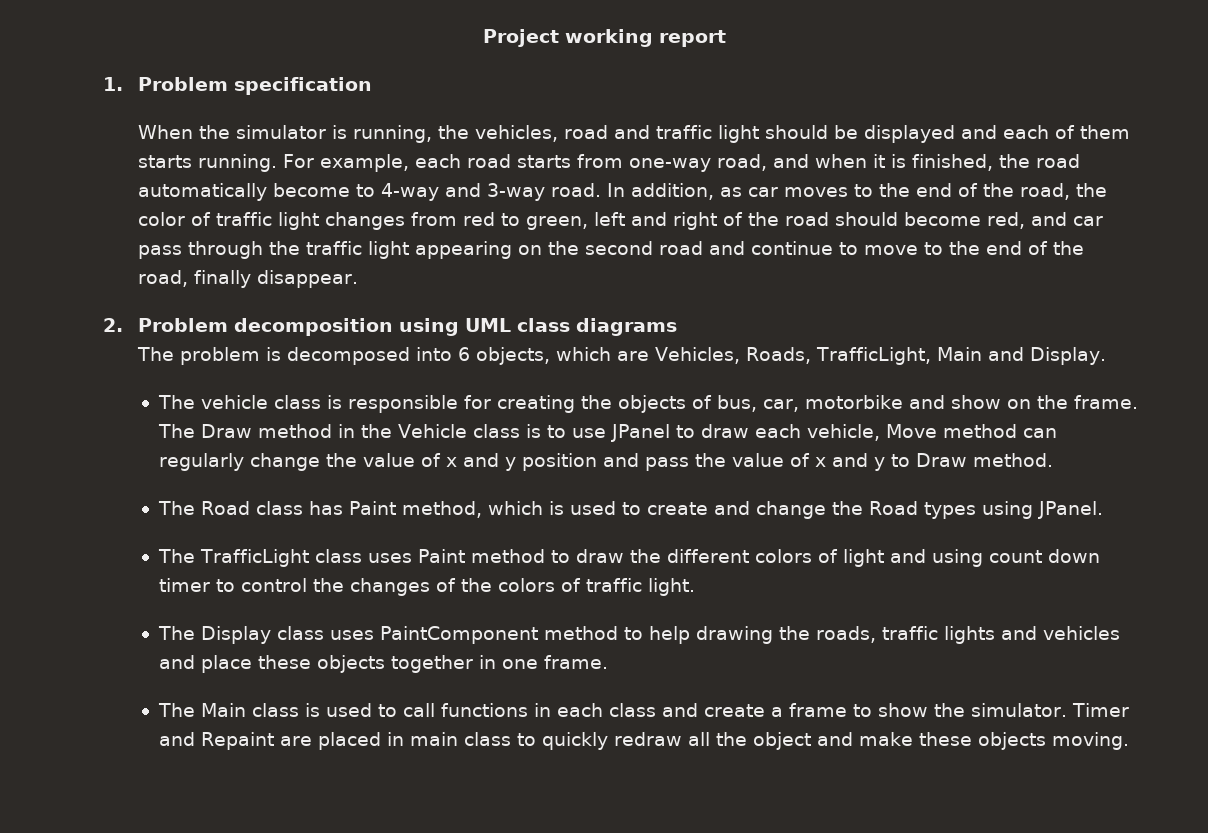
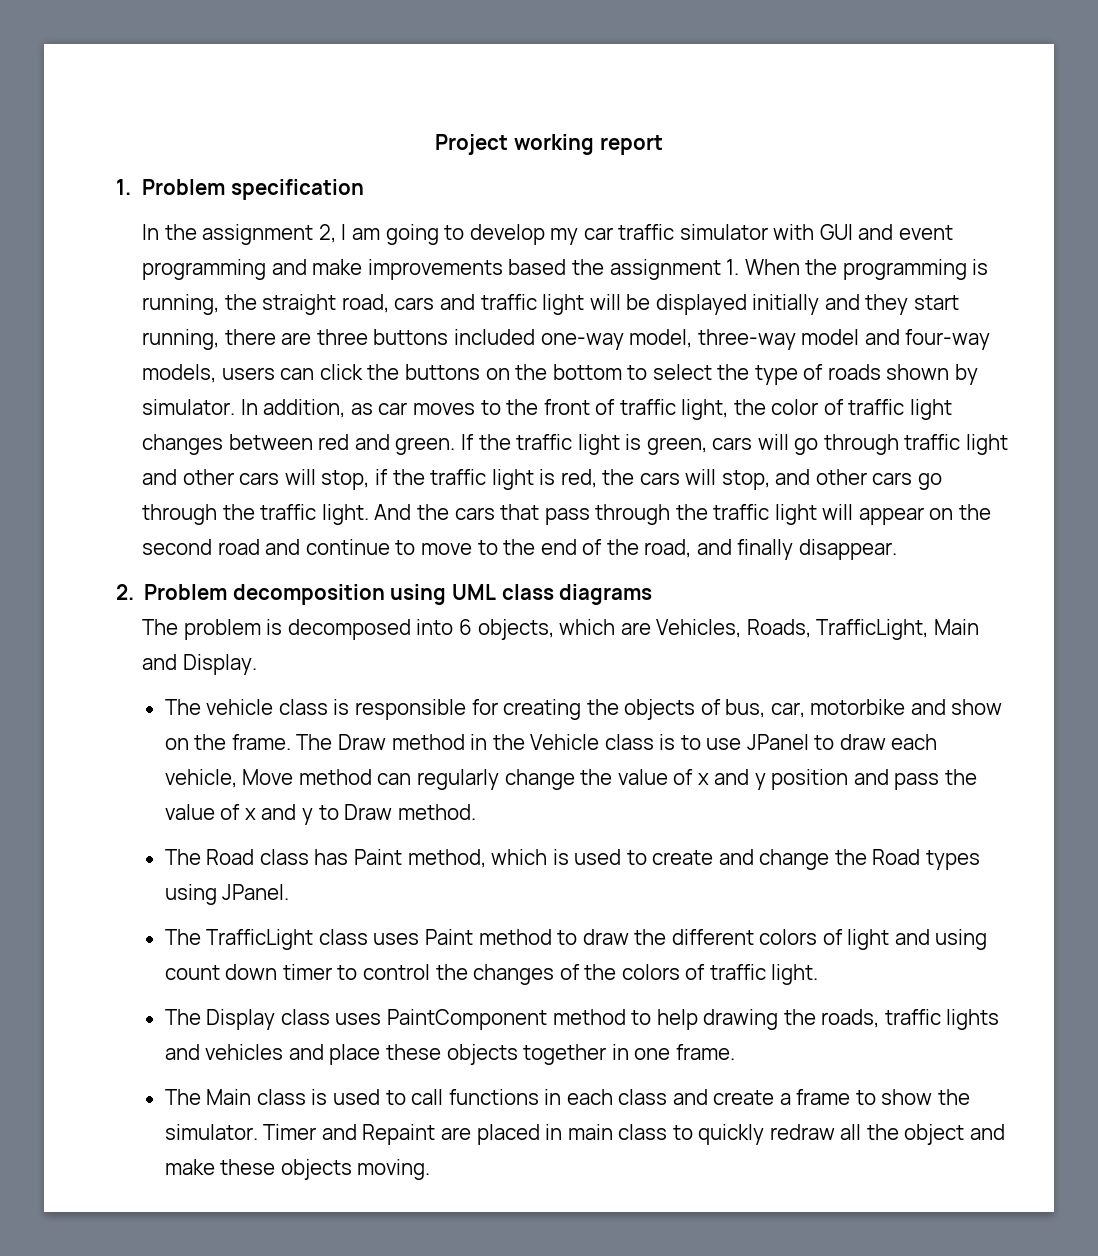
- When the simulator is running, the vehicles, road and traffic light should be displayed and each of them starts running. For example, each road starts from one-way road, and when it is finished, the road automatically become to 4-way and 3-way road.
+ In the assignment 2, I am going to develop my car traffic simulator with GUI and event programming and make improvements based the assignment 1. When the programming is running, the straight road, cars and traffic light will be displayed initially and they start running, there are three buttons included one-way model, three-way model and four-way models, users can click the buttons on the bottom to select the type of roads shown by simulator.
- In addition, as car moves to the end of the road, the color of traffic light changes from red to green, left and right of the road should become red, and car pass through the traffic light appearing on the second road and continue to move to the end of the road, finally disappear.
+ In addition, as car moves to the front of traffic light, the color of traffic light changes between red and green. If the traffic light is green, cars will go through traffic light and other cars will stop, if the traffic light is red, the cars will stop, and other cars go through the traffic light. And the cars that pass through the traffic light will appear on the second road and continue to move to the end of the road, and finally disappear.

